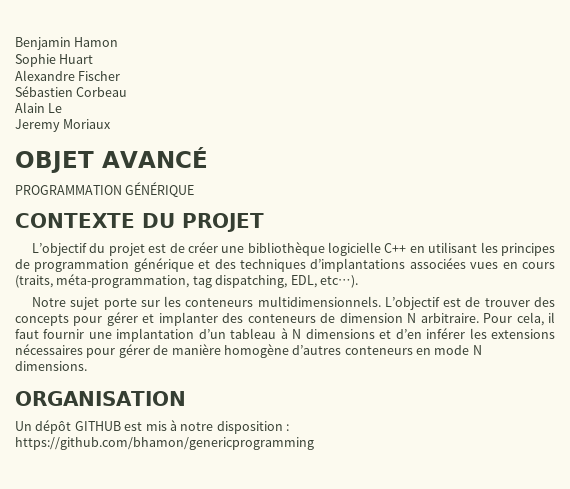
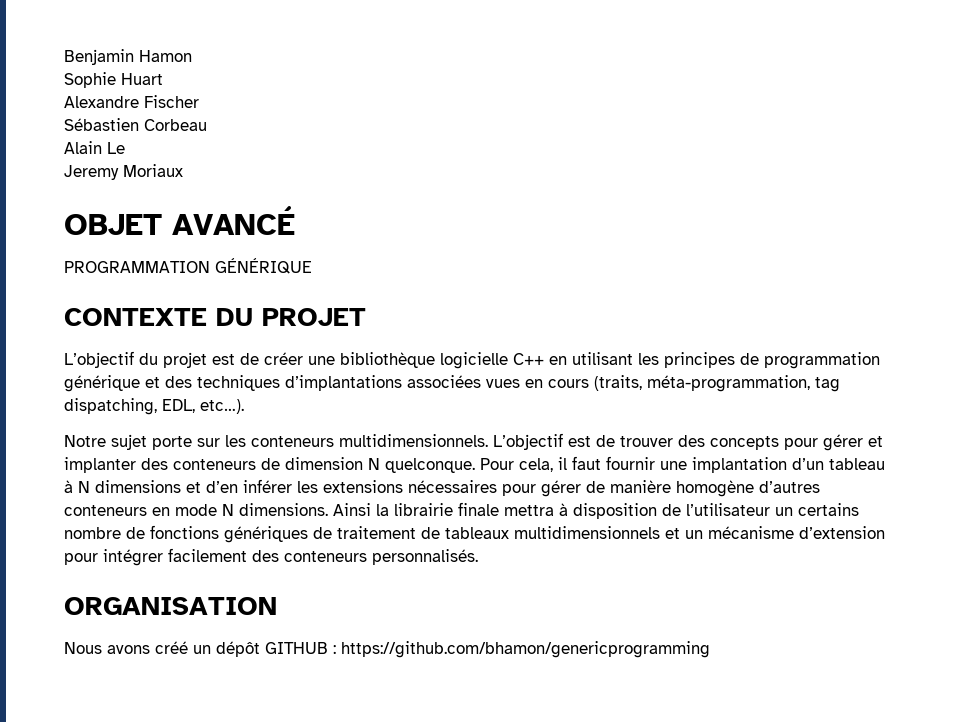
- L’objectif est de trouver des concepts pour gérer et implanter des conteneurs de dimension N arbitraire.
+ L’objectif est de trouver des concepts pour gérer et implanter des conteneurs de dimension N quelconque.
- Pour cela, il faut fournir une implantation d’un tableau à N dimensions et d’en inférer les extensions nécessaires pour gérer de manière homogène d’autres conteneurs en mode N dimensions.
+ Pour cela, il faut fournir une implantation d’un tableau à N dimensions et d’en inférer les extensions nécessaires pour gérer de manière homogène d’autres conteneurs en mode N dimensions. Ainsi la librairie finale mettra à disposition de l’utilisateur un certains nombre de fonctions génériques de traitement de tableaux multidimensionnels et un mécanisme d’extension pour intégrer facilement des conteneurs personnalisés.
  ORGANISATION
- Un dépôt GITHUB est mis à notre disposition : https://github.com/bhamon/genericprogramming
+ Nous avons créé un dépôt GITHUB : https://github.com/bhamon/genericprogramming

